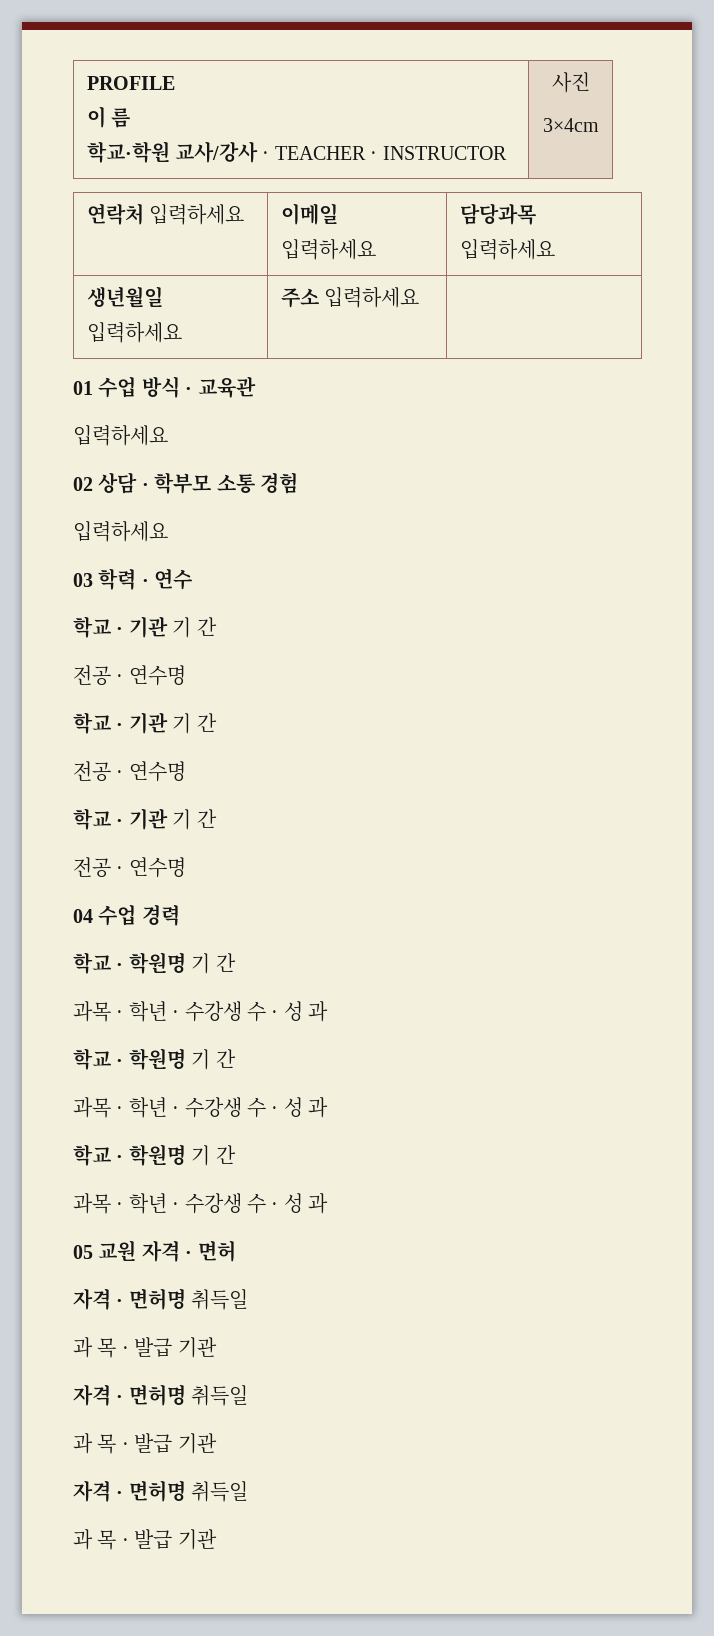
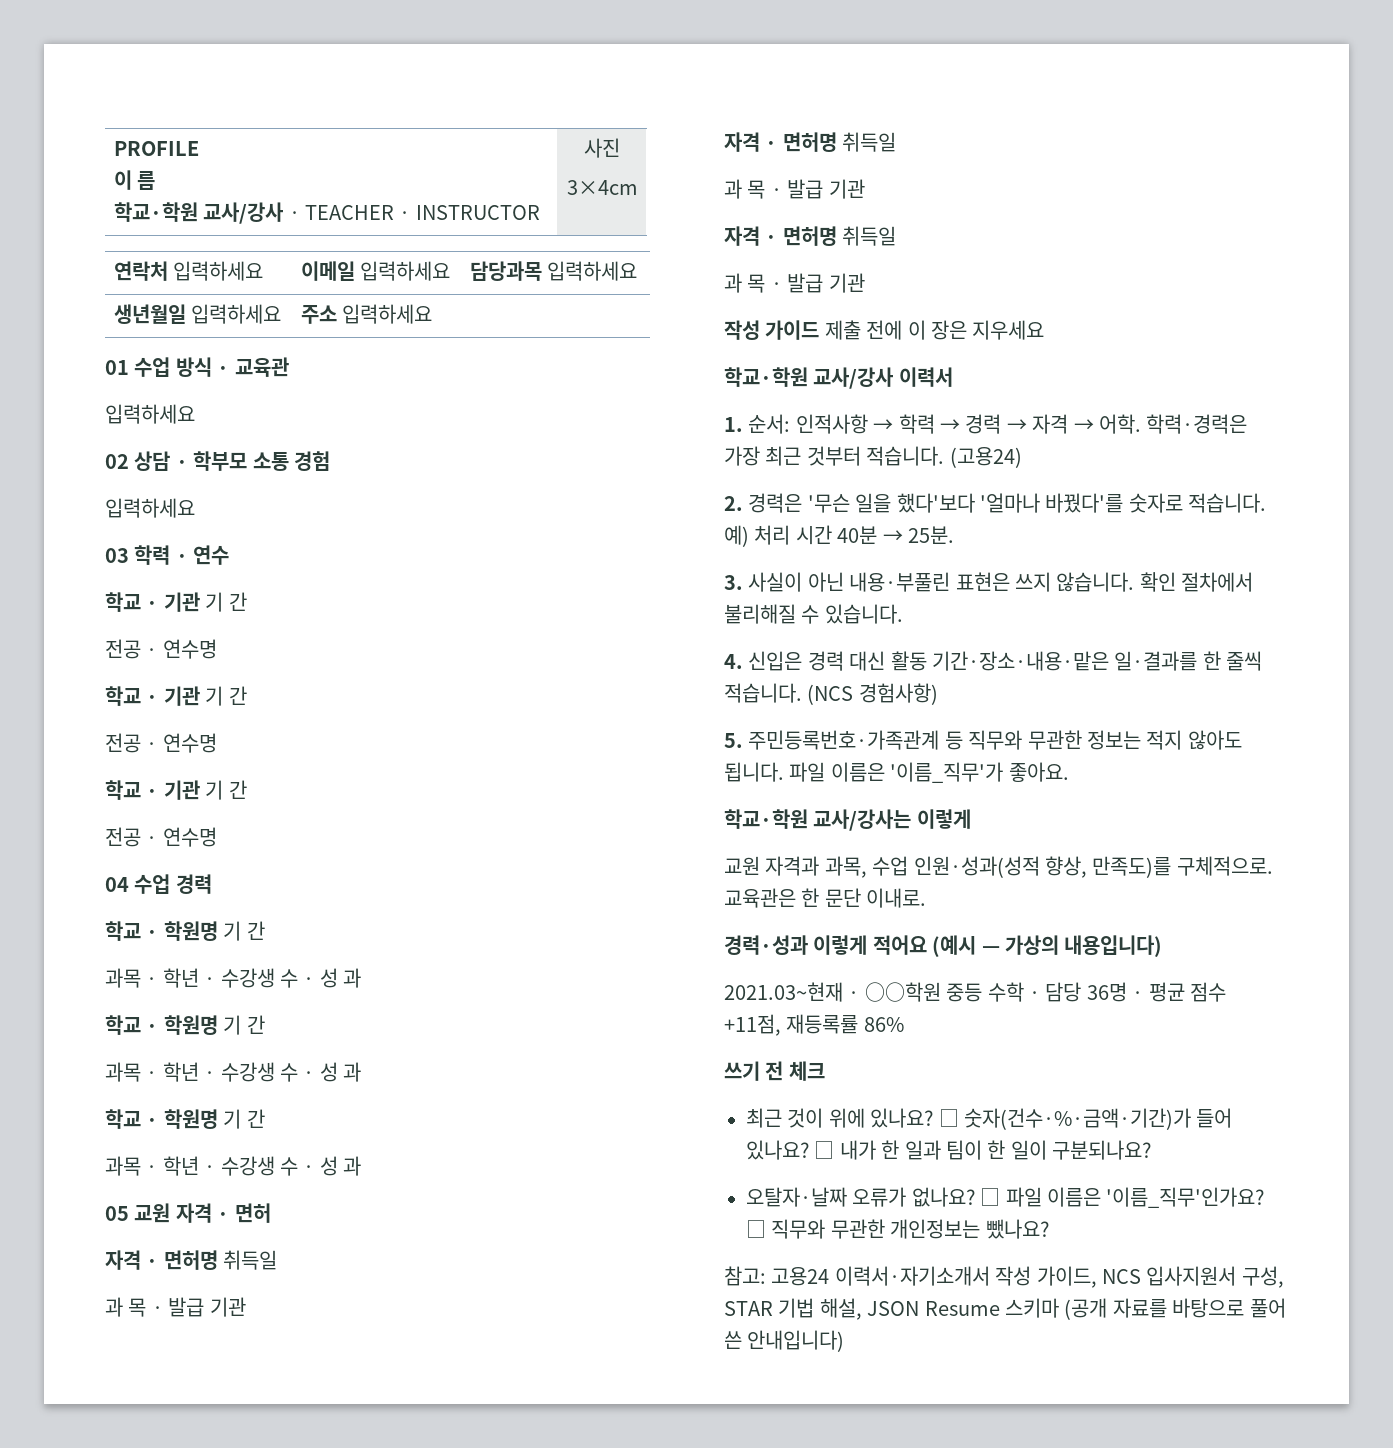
+ 작성 가이드 제출 전에 이 장은 지우세요
+ 학교·학원 교사/강사 이력서
+ 1. 순서: 인적사항 → 학력 → 경력 → 자격 → 어학. 학력·경력은 가장 최근 것부터 적습니다. (고용24)
+ 2. 경력은 '무슨 일을 했다'보다 '얼마나 바꿨다'를 숫자로 적습니다. 예) 처리 시간 40분 → 25분.
+ 3. 사실이 아닌 내용·부풀린 표현은 쓰지 않습니다. 확인 절차에서 불리해질 수 있습니다.
+ 4. 신입은 경력 대신 활동 기간·장소·내용·맡은 일·결과를 한 줄씩 적습니다. (NCS 경험사항)
+ 5. 주민등록번호·가족관계 등 직무와 무관한 정보는 적지 않아도 됩니다. 파일 이름은 '이름_직무'가 좋아요.
+ 학교·학원 교사/강사는 이렇게
+ 교원 자격과 과목, 수업 인원·성과(성적 향상, 만족도)를 구체적으로. 교육관은 한 문단 이내로.
+ 경력·성과 이렇게 적어요 (예시 — 가상의 내용입니다)
+ 2021.03~현재 · ○○학원 중등 수학 · 담당 36명 · 평균 점수 +11점, 재등록률 86%
+ 쓰기 전 체크
+ 최근 것이 위에 있나요? □ 숫자(건수·%·금액·기간)가 들어 있나요? □ 내가 한 일과 팀이 한 일이 구분되나요?
+ 오탈자·날짜 오류가 없나요? □ 파일 이름은 '이름_직무'인가요? □ 직무와 무관한 개인정보는 뺐나요?
+ 참고: 고용24 이력서·자기소개서 작성 가이드, NCS 입사지원서 구성, STAR 기법 해설, JSON Resume 스키마 (공개 자료를 바탕으로 풀어 쓴 안내입니다)

